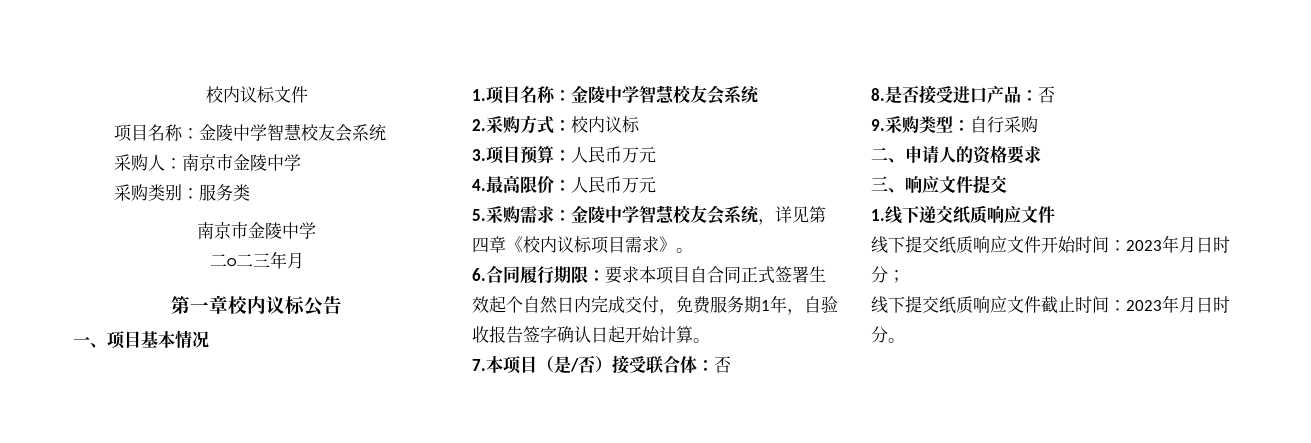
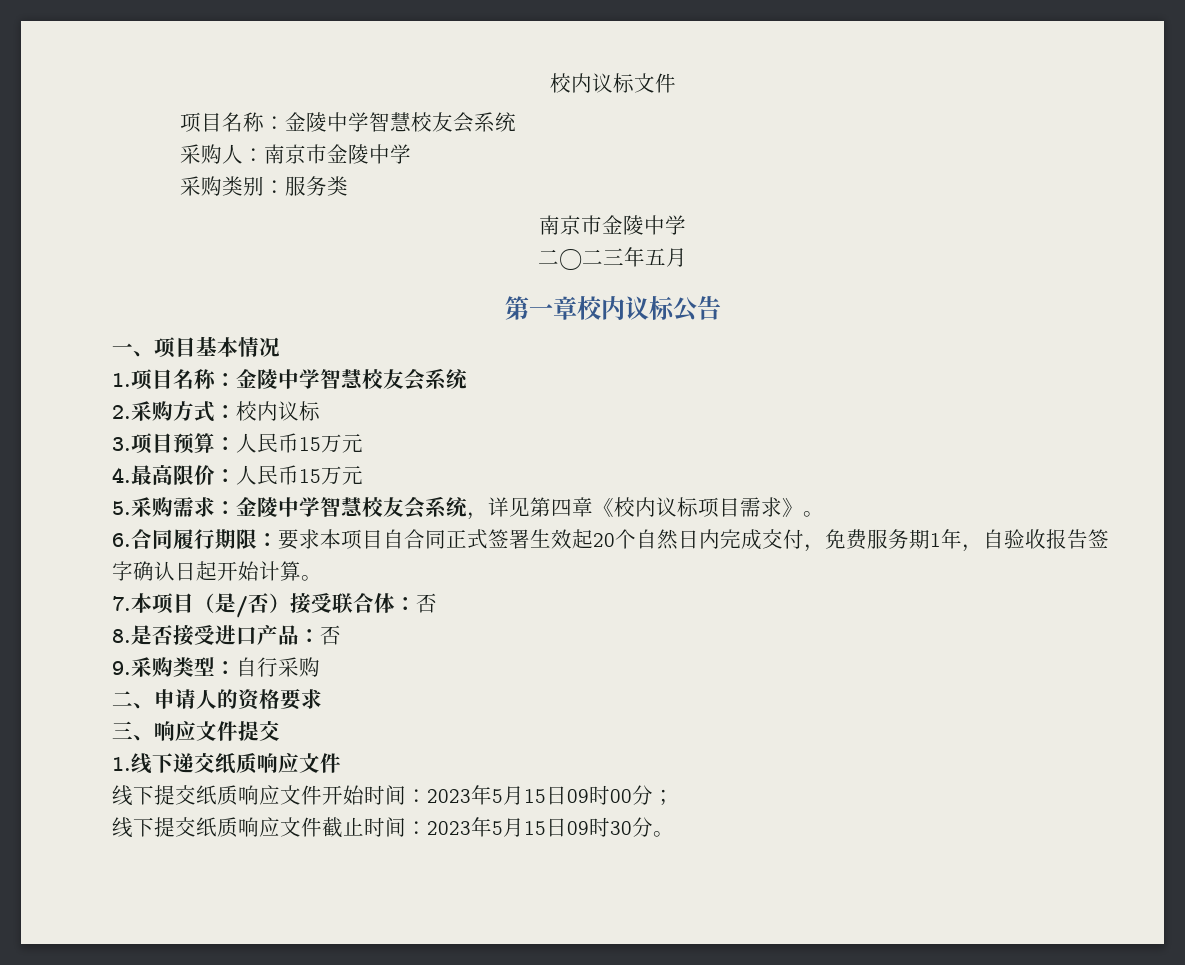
- 二○二三年月
+ 二○二三年五月
- 3.项目预算：人民币万元
+ 3.项目预算：人民币15万元
- 4.最高限价：人民币万元
+ 4.最高限价：人民币15万元
- 6.合同履行期限：要求本项目自合同正式签署生效起个自然日内完成交付，免费服务期1年，自验收报告签字确认日起开始计算。
+ 6.合同履行期限：要求本项目自合同正式签署生效起20个自然日内完成交付，免费服务期1年，自验收报告签字确认日起开始计算。
- 线下提交纸质响应文件开始时间：2023年月日时分；
+ 线下提交纸质响应文件开始时间：2023年5月15日09时00分；
- 线下提交纸质响应文件截止时间：2023年月日时分。
+ 线下提交纸质响应文件截止时间：2023年5月15日09时30分。

